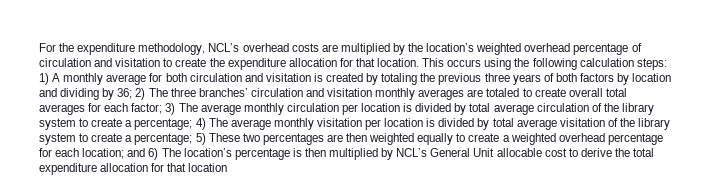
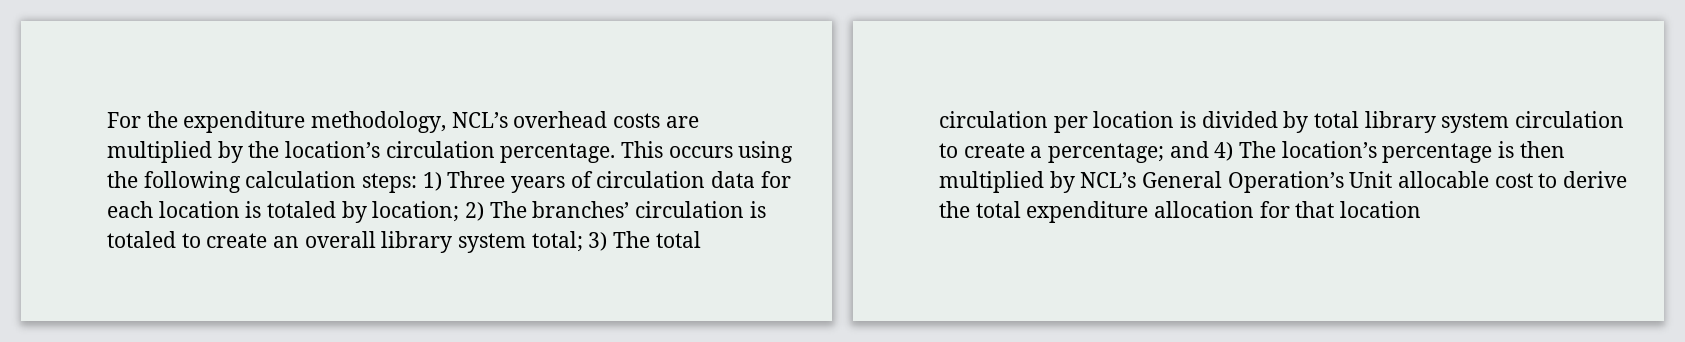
- For the expenditure methodology, NCL’s overhead costs are multiplied by the location’s weighted overhead percentage of circulation and visitation to create the expenditure allocation for that location.
+ For the expenditure methodology, NCL’s overhead costs are multiplied by the location’s circulation percentage.
- This occurs using the following calculation steps: 1) A monthly average for both circulation and visitation is created by totaling the previous three years of both factors by location and dividing by 36; 2) The three branches’ circulation and visitation monthly averages are totaled to create overall total averages for each factor; 3) The average monthly circulation per location is divided by total average circulation of the library system to create a percentage; 4) The average monthly visitation per location is divided by total average visitation of the library system to create a percentage; 5) These two percentages are then weighted equally to create a weighted overhead percentage for each location; and 6) The location’s percentage is then multiplied by NCL’s General Unit allocable cost to derive the total expenditure allocation for that location
+ This occurs using the following calculation steps: 1) Three years of circulation data for each location is totaled by location; 2) The branches’ circulation is totaled to create an overall library system total; 3) The total circulation per location is divided by total library system circulation to create a percentage; and 4) The location’s percentage is then multiplied by NCL’s General Operation’s Unit allocable cost to derive the total expenditure allocation for that location

